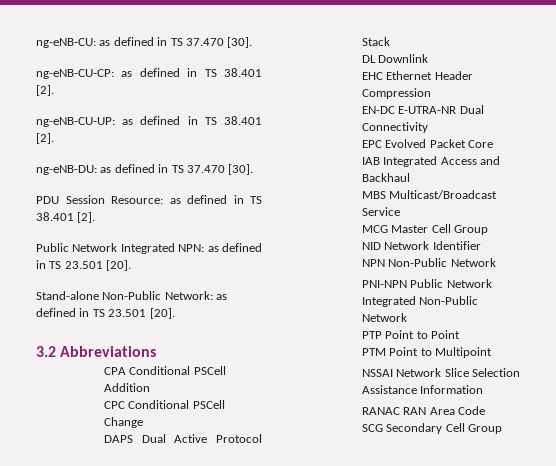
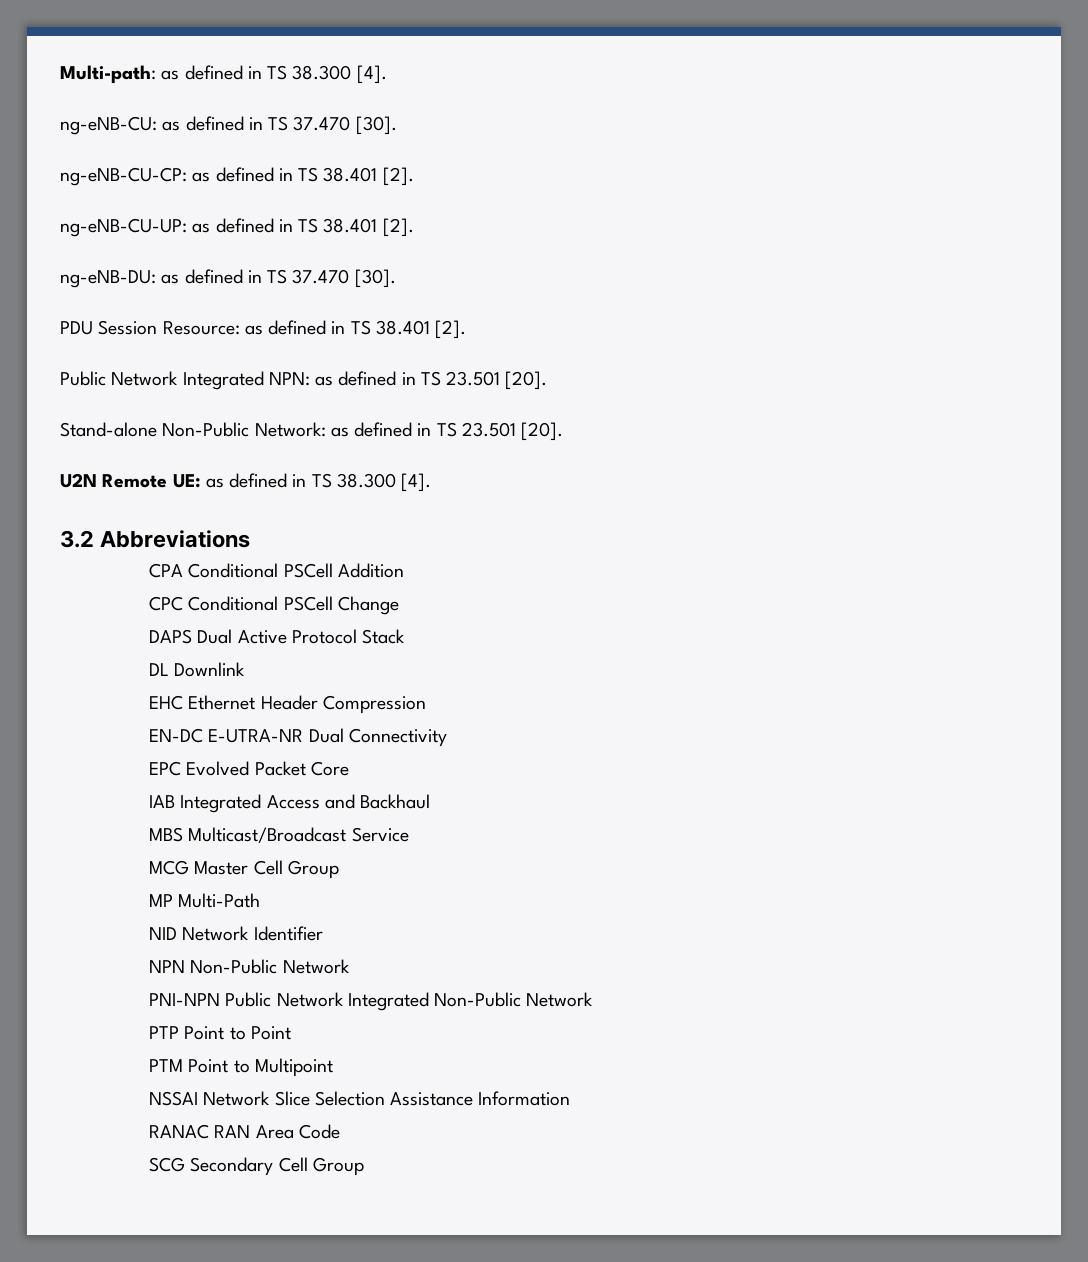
+ Multi-path: as defined in TS 38.300 [4].
+ U2N Remote UE: as defined in TS 38.300 [4].
+ MP Multi-Path

